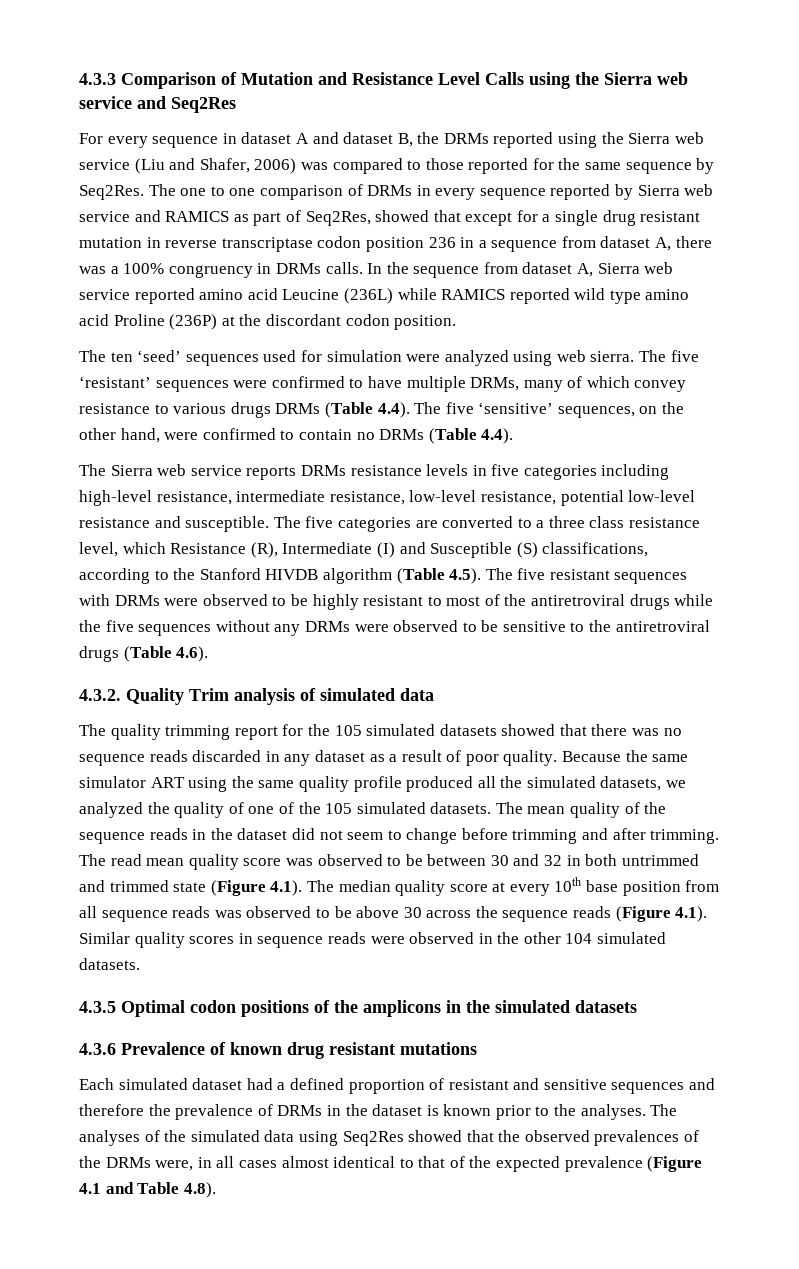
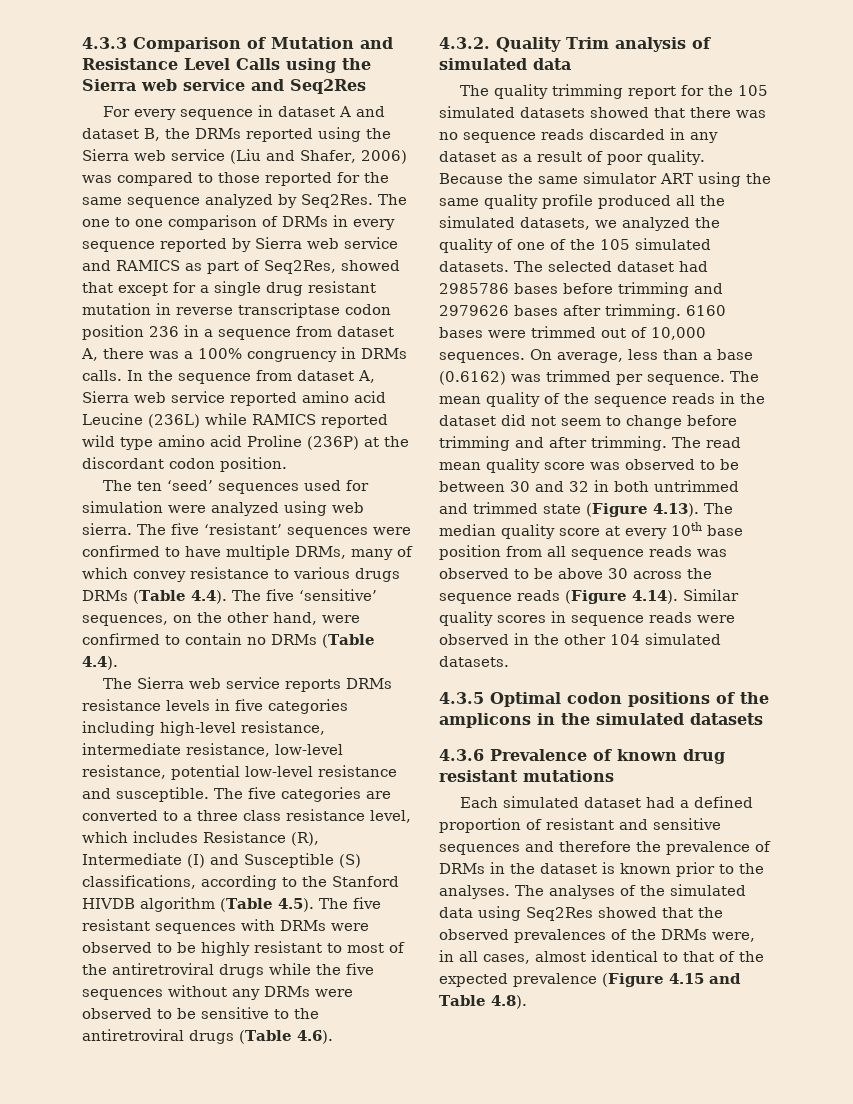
- For every sequence in dataset A and dataset B, the DRMs reported using the Sierra web service (Liu and Shafer, 2006) was compared to those reported for the same sequence by Seq2Res.
+ For every sequence in dataset A and dataset B, the DRMs reported using the Sierra web service (Liu and Shafer, 2006) was compared to those reported for the same sequence analyzed by Seq2Res.
- The five categories are converted to a three class resistance level, which Resistance (R), Intermediate (I) and Susceptible (S) classifications, according to the Stanford HIVDB algorithm (Table 4.5). The five resistant sequences with DRMs were observed to be highly resistant to most of the antiretroviral drugs while the five sequences without any DRMs were observed to be sensitive to the antiretroviral drugs (Table 4.6).
+ The five categories are converted to a three class resistance level, which includes Resistance (R), Intermediate (I) and Susceptible (S) classifications, according to the Stanford HIVDB algorithm (Table 4.5). The five resistant sequences with DRMs were observed to be highly resistant to most of the antiretroviral drugs while the five sequences without any DRMs were observed to be sensitive to the antiretroviral drugs (Table 4.6).
- The mean quality of the sequence reads in the dataset did not seem to change before trimming and after trimming.
+ The selected dataset had 2985786 bases before trimming and 2979626 bases after trimming. 6160 bases were trimmed out of 10,000 sequences. On average, less than a base (0.6162) was trimmed per sequence. The mean quality of the sequence reads in the dataset did not seem to change before trimming and after trimming.
- The read mean quality score was observed to be between 30 and 32 in both untrimmed and trimmed state (Figure 4.1). The median quality score at every 10th base position from all sequence reads was observed to be above 30 across the sequence reads (Figure 4.1). Similar quality scores in sequence reads were observed in the other 104 simulated datasets.
+ The read mean quality score was observed to be between 30 and 32 in both untrimmed and trimmed state (Figure 4.13). The median quality score at every 10th base position from all sequence reads was observed to be above 30 across the sequence reads (Figure 4.14). Similar quality scores in sequence reads were observed in the other 104 simulated datasets.
- The analyses of the simulated data using Seq2Res showed that the observed prevalences of the DRMs were, in all cases almost identical to that of the expected prevalence (Figure 4.1 and Table 4.8).
+ The analyses of the simulated data using Seq2Res showed that the observed prevalences of the DRMs were, in all cases, almost identical to that of the expected prevalence (Figure 4.15 and Table 4.8).

